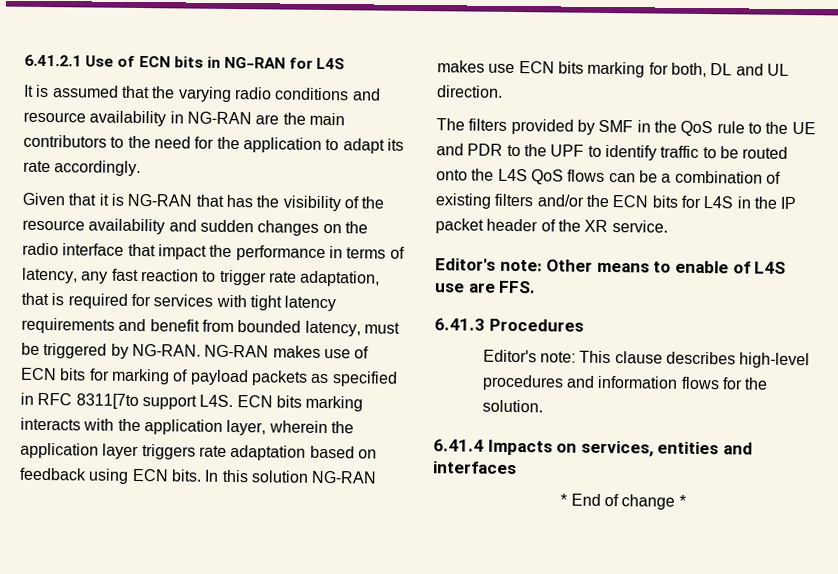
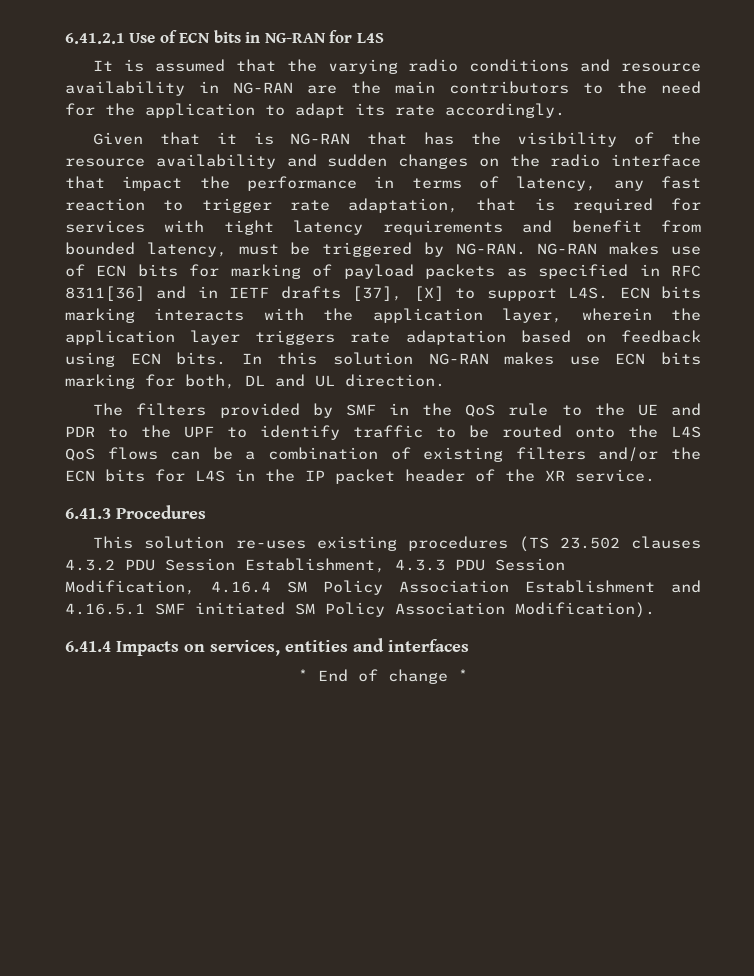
- NG-RAN makes use of ECN bits for marking of payload packets as specified in RFC 8311[7to support L4S. ECN bits marking interacts with the application layer, wherein the application layer triggers rate adaptation based on feedback using ECN bits.
+ NG-RAN makes use of ECN bits for marking of payload packets as specified in RFC 8311[36] and in IETF drafts [37], [X] to support L4S. ECN bits marking interacts with the application layer, wherein the application layer triggers rate adaptation based on feedback using ECN bits.
- Editor's note: Other means to enable of L4S use are FFS.
  6.41.3 Procedures
- Editor's note: This clause describes high-level procedures and information flows for the solution.
+ This solution re-uses existing procedures (TS 23.502 clauses 4.3.2 PDU Session Establishment, 4.3.3 PDU Session Modification, 4.16.4 SM Policy Association Establishment and 4.16.5.1 SMF initiated SM Policy Association Modification).

